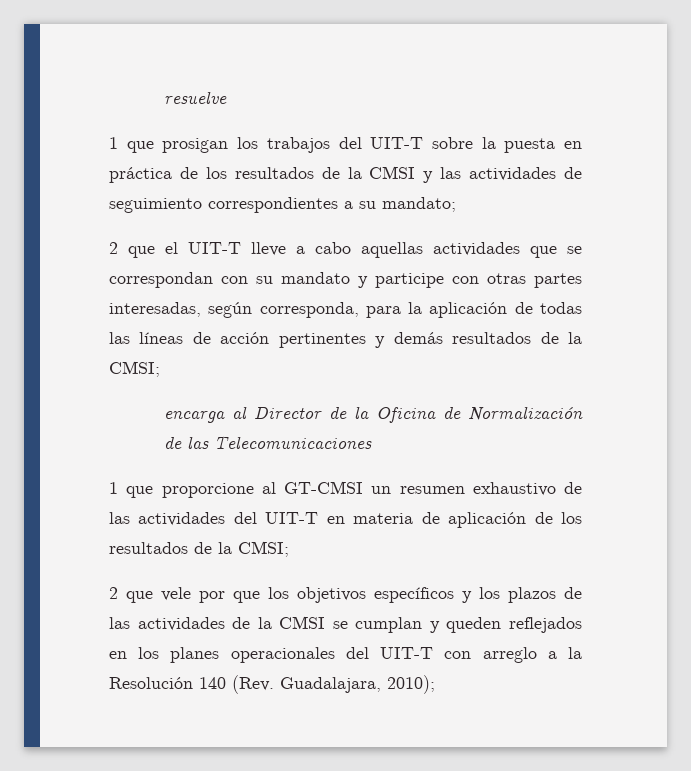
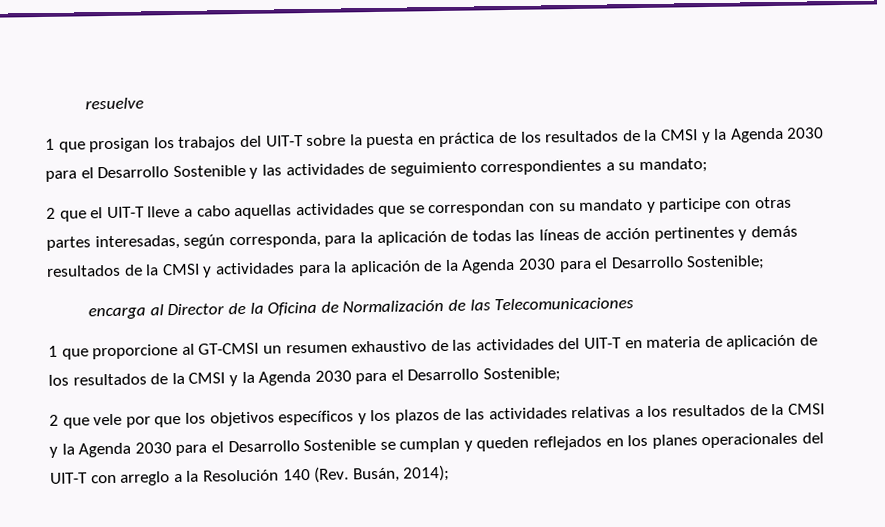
- 1 que prosigan los trabajos del UIT-T sobre la puesta en práctica de los resultados de la CMSI y las actividades de seguimiento correspondientes a su mandato;
+ 1 que prosigan los trabajos del UIT-T sobre la puesta en práctica de los resultados de la CMSI y la Agenda 2030 para el Desarrollo Sostenible y las actividades de seguimiento correspondientes a su mandato;
- 2 que el UIT-T lleve a cabo aquellas actividades que se correspondan con su mandato y participe con otras partes interesadas, según corresponda, para la aplicación de todas las líneas de acción pertinentes y demás resultados de la CMSI;
+ 2 que el UIT-T lleve a cabo aquellas actividades que se correspondan con su mandato y participe con otras partes interesadas, según corresponda, para la aplicación de todas las líneas de acción pertinentes y demás resultados de la CMSI y actividades para la aplicación de la Agenda 2030 para el Desarrollo Sostenible;
- 1 que proporcione al GT-CMSI un resumen exhaustivo de las actividades del UIT-T en materia de aplicación de los resultados de la CMSI;
+ 1 que proporcione al GT-CMSI un resumen exhaustivo de las actividades del UIT-T en materia de aplicación de los resultados de la CMSI y la Agenda 2030 para el Desarrollo Sostenible;
- 2 que vele por que los objetivos específicos y los plazos de las actividades de la CMSI se cumplan y queden reflejados en los planes operacionales del UIT-T con arreglo a la Resolución 140 (Rev. Guadalajara, 2010);
+ 2 que vele por que los objetivos específicos y los plazos de las actividades relativas a los resultados de la CMSI y la Agenda 2030 para el Desarrollo Sostenible se cumplan y queden reflejados en los planes operacionales del UIT-T con arreglo a la Resolución 140 (Rev. Busán, 2014);

